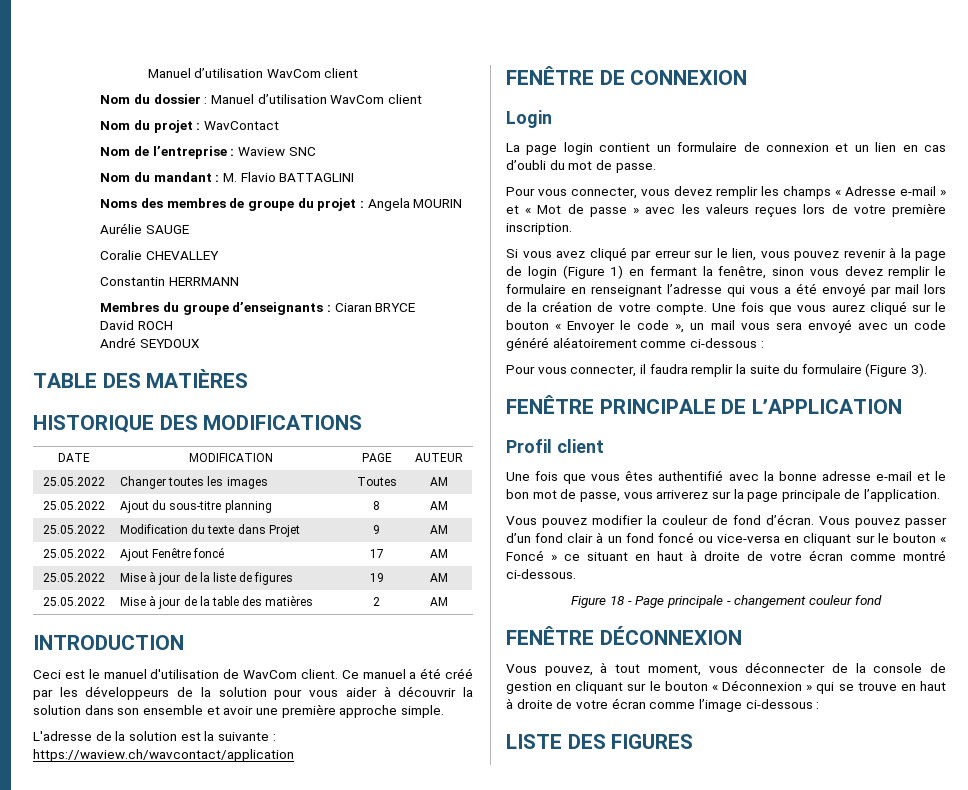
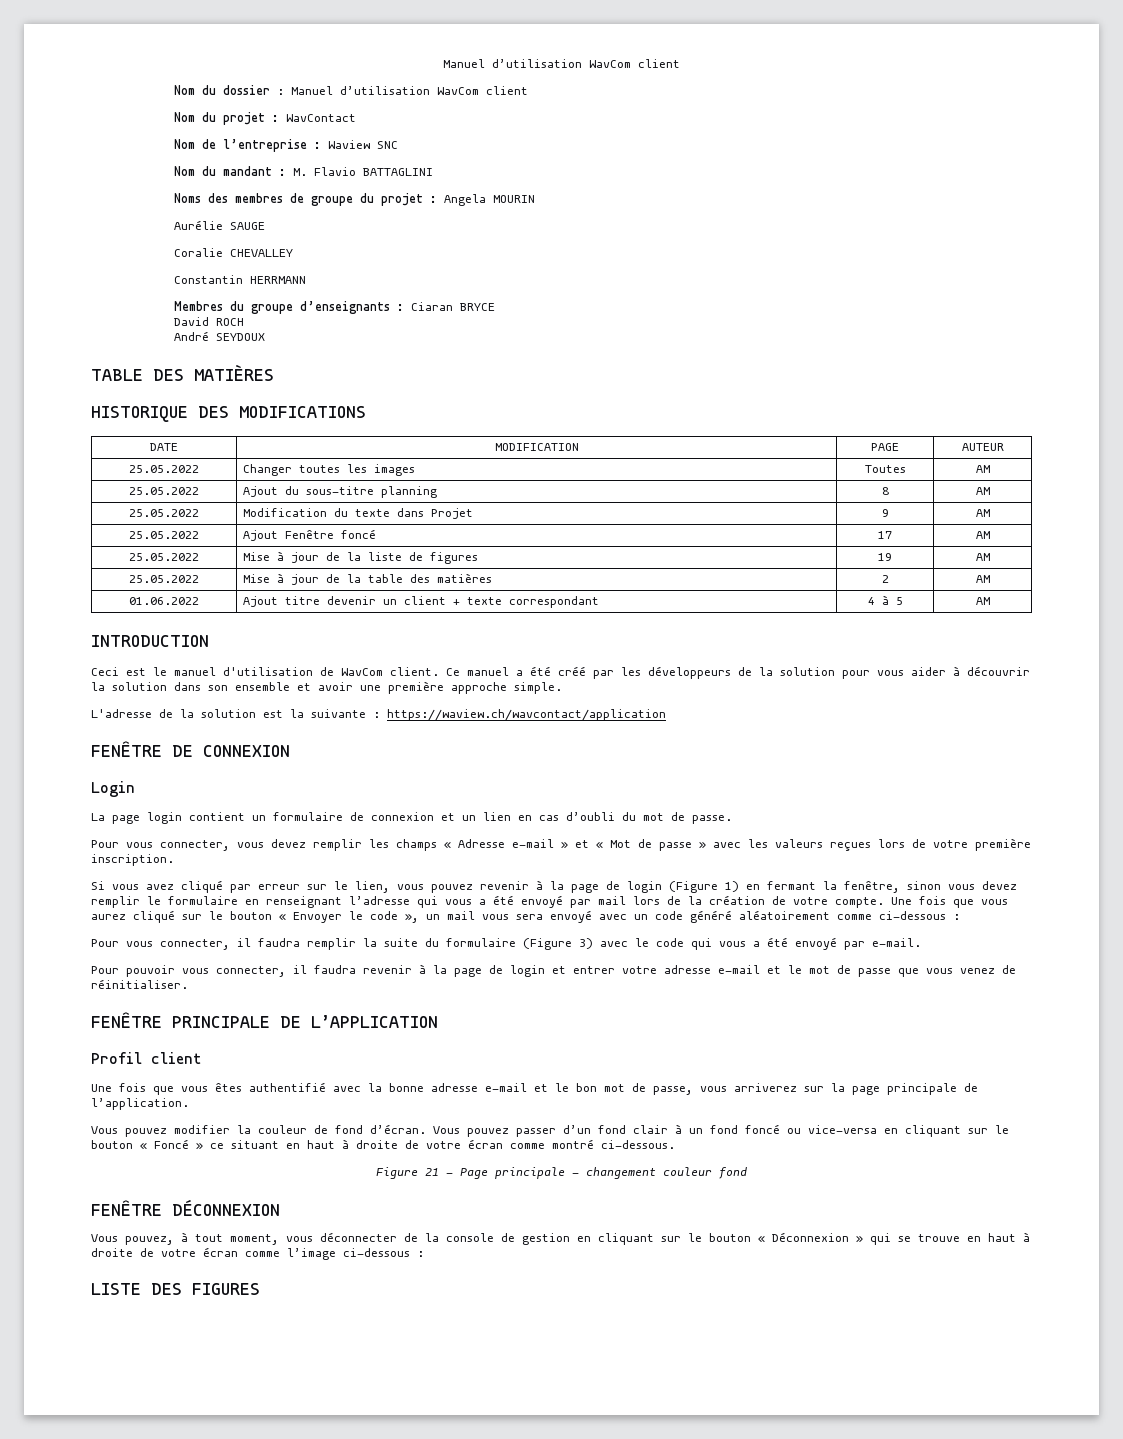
+ 01.06.2022 | Ajout titre devenir un client + texte correspondant | 4 à 5 | AM
- Pour vous connecter, il faudra remplir la suite du formulaire (Figure 3).
+ Pour vous connecter, il faudra remplir la suite du formulaire (Figure 3) avec le code qui vous a été envoyé par e-mail.
+ Pour pouvoir vous connecter, il faudra revenir à la page de login et entrer votre adresse e-mail et le mot de passe que vous venez de réinitialiser.
- Figure 18 - Page principale - changement couleur fond
+ Figure 21 - Page principale - changement couleur fond

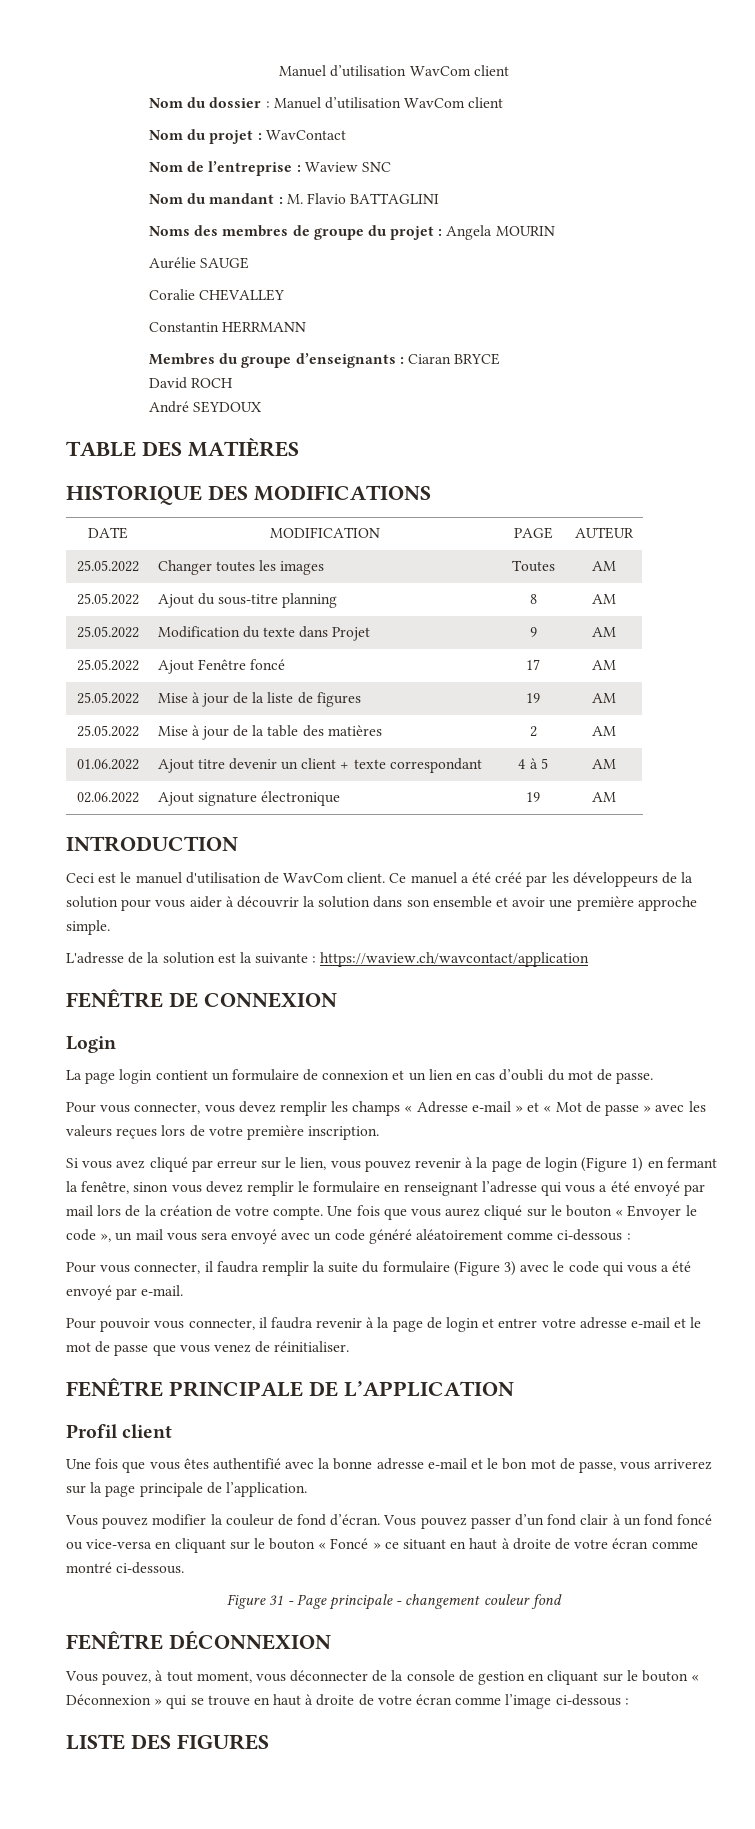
+ 02.06.2022 | Ajout signature électronique | 19 | AM
- Figure 21 - Page principale - changement couleur fond
+ Figure 31 - Page principale - changement couleur fond

